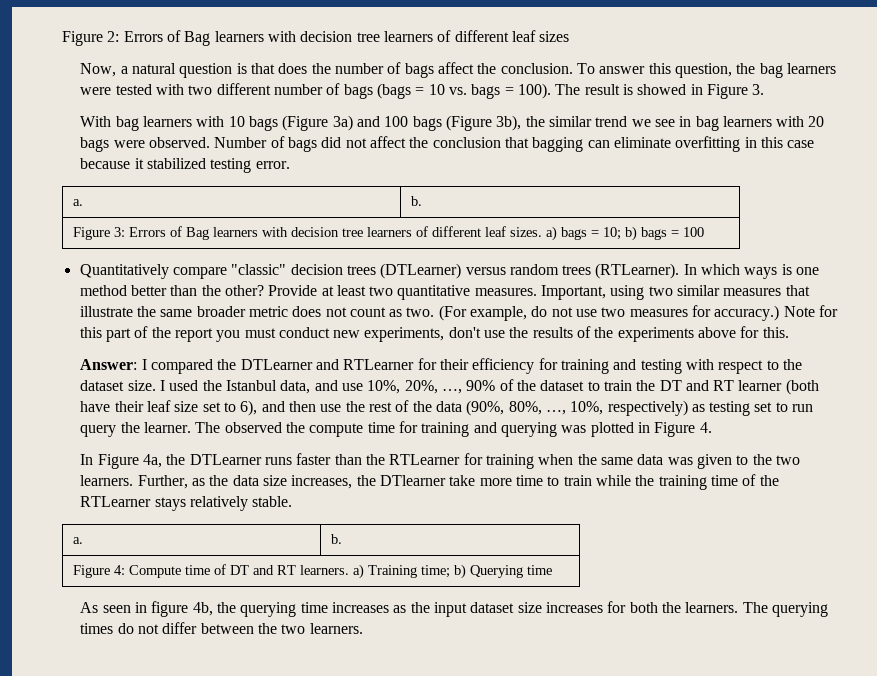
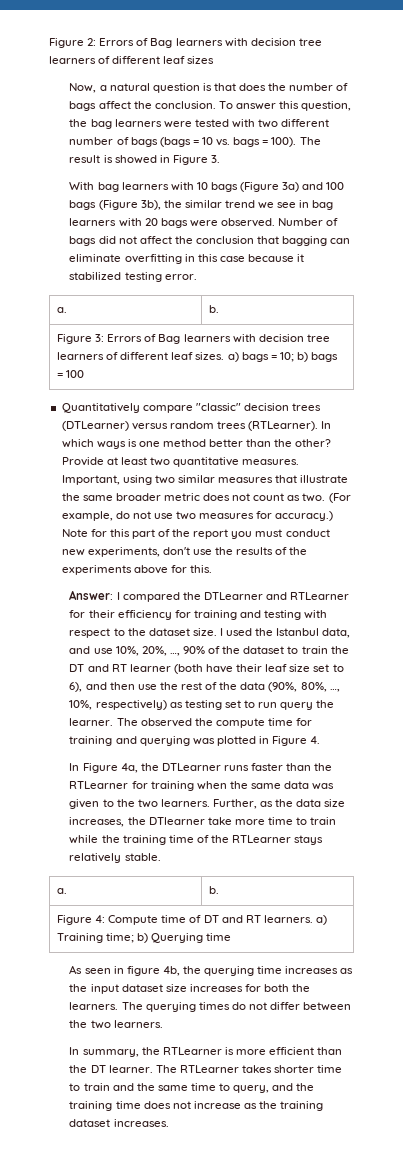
+ In summary, the RTLearner is more efficient than the DT learner. The RTLearner takes shorter time to train and the same time to query, and the training time does not increase as the training dataset increases.

